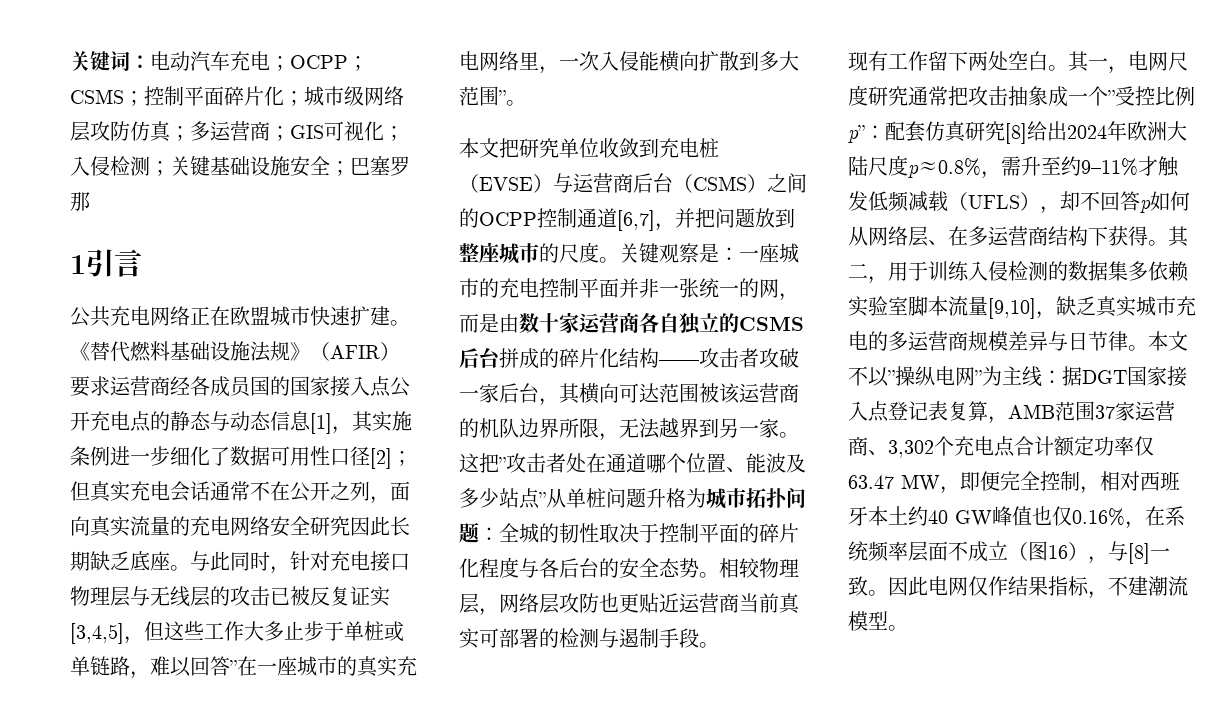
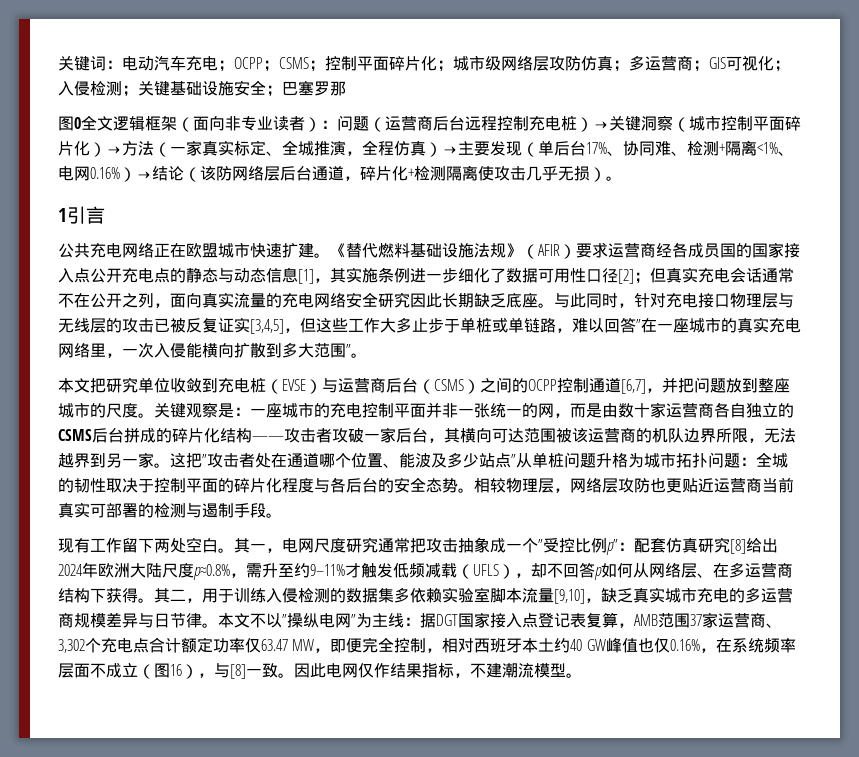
+ 图0全文逻辑框架（面向非专业读者）：问题（运营商后台远程控制充电桩）→关键洞察（城市控制平面碎片化）→方法（一家真实标定、全城推演，全程仿真）→主要发现（单后台17%、协同难、检测+隔离<1%、电网0.16%）→结论（该防网络层后台通道，碎片化+检测隔离使攻击几乎无损）。

